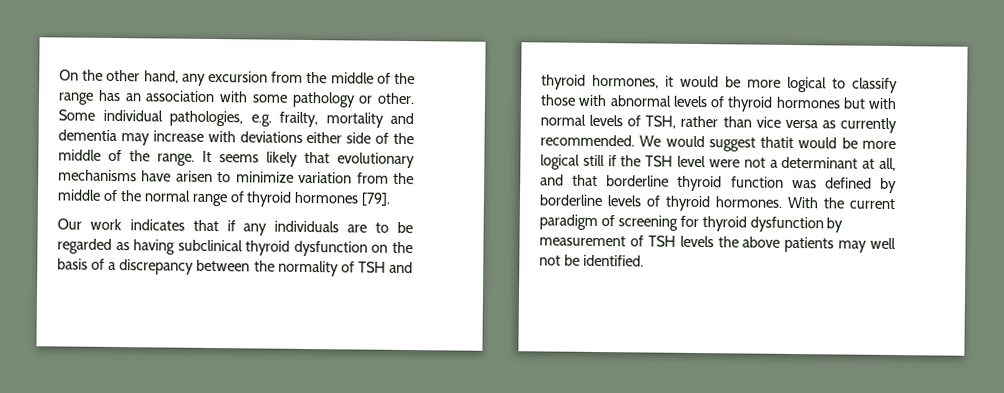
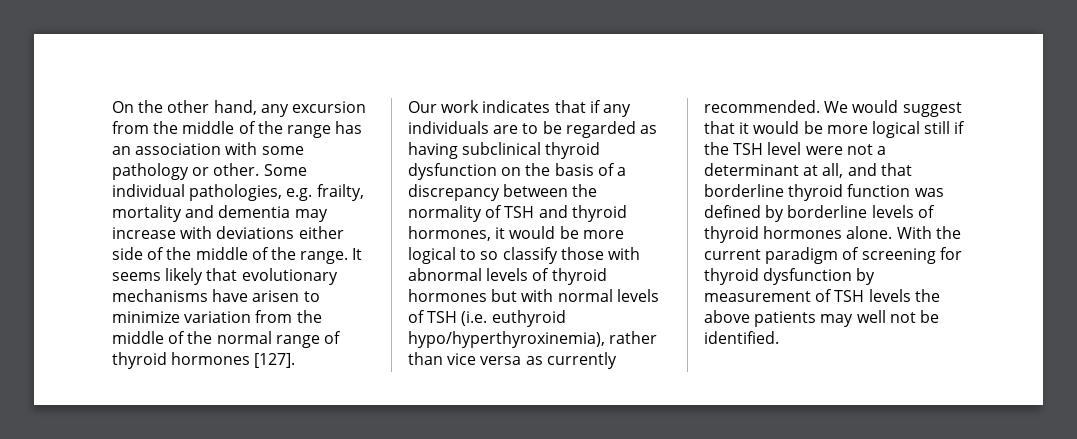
- It seems likely that evolutionary mechanisms have arisen to minimize variation from the middle of the normal range of thyroid hormones [79].
+ It seems likely that evolutionary mechanisms have arisen to minimize variation from the middle of the normal range of thyroid hormones [127].
- Our work indicates that if any individuals are to be regarded as having subclinical thyroid dysfunction on the basis of a discrepancy between the normality of TSH and thyroid hormones, it would be more logical to classify those with abnormal levels of thyroid hormones but with normal levels of TSH, rather than vice versa as currently recommended.
+ Our work indicates that if any individuals are to be regarded as having subclinical thyroid dysfunction on the basis of a discrepancy between the normality of TSH and thyroid hormones, it would be more logical to so classify those with abnormal levels of thyroid hormones but with normal levels of TSH (i.e. euthyroid hypo/hyperthyroxinemia), rather than vice versa as currently recommended.
- We would suggest thatit would be more logical still if the TSH level were not a determinant at all, and that borderline thyroid function was defined by borderline levels of thyroid hormones.
+ We would suggest that it would be more logical still if the TSH level were not a determinant at all, and that borderline thyroid function was defined by borderline levels of thyroid hormones alone.

